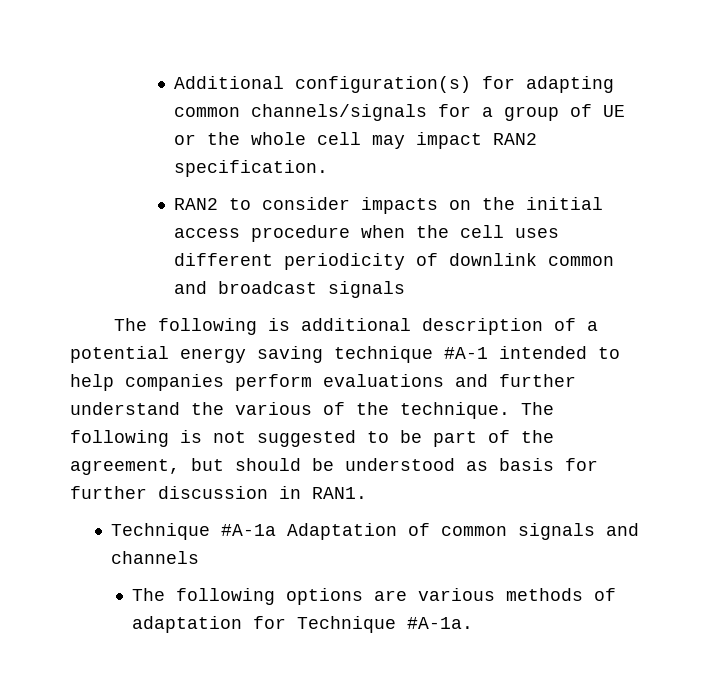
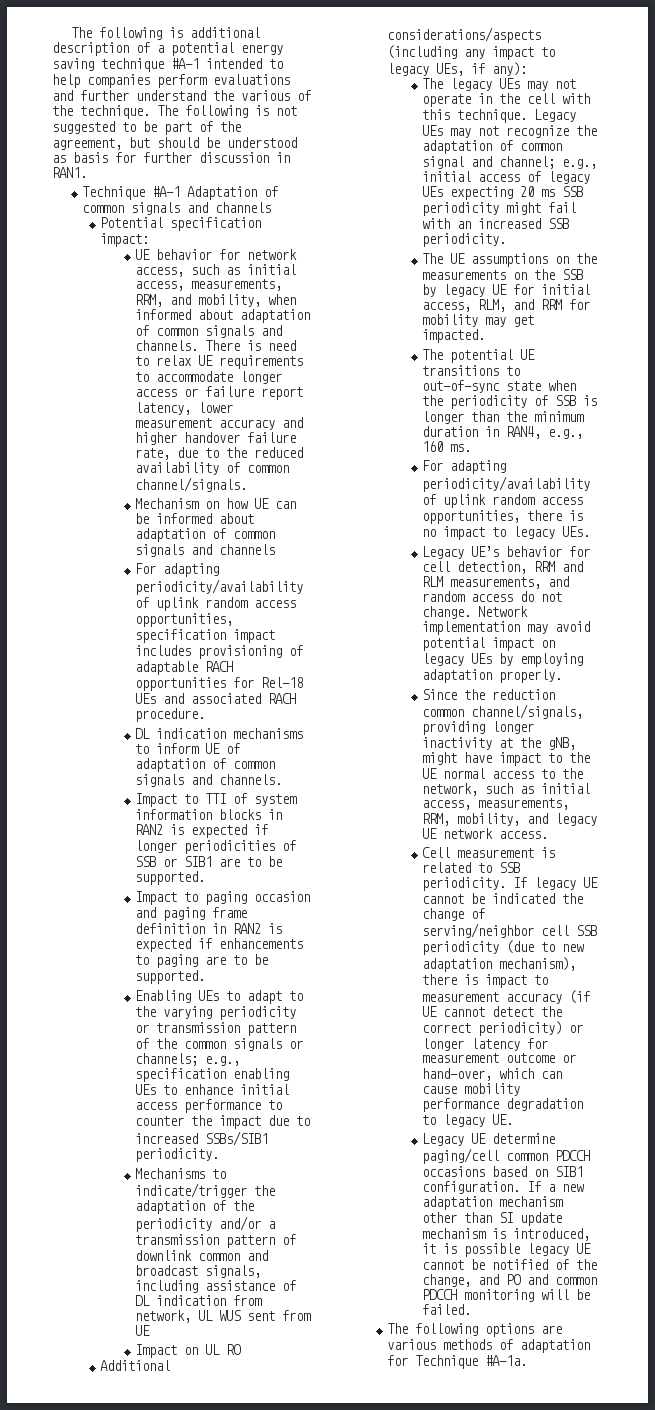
- Additional configuration(s) for adapting common channels/signals for a group of UE or the whole cell may impact RAN2 specification.
- RAN2 to consider impacts on the initial access procedure when the cell uses different periodicity of downlink common and broadcast signals
- Technique #A-1a Adaptation of common signals and channels
+ Technique #A-1 Adaptation of common signals and channels
+ Potential specification impact:
+ UE behavior for network access, such as initial access, measurements, RRM, and mobility, when informed about adaptation of common signals and channels. There is need to relax UE requirements to accommodate longer access or failure report latency, lower measurement accuracy and higher handover failure rate, due to the reduced availability of common channel/signals.
+ Mechanism on how UE can be informed about adaptation of common signals and channels
+ For adapting periodicity/availability of uplink random access opportunities, specification impact includes provisioning of adaptable RACH opportunities for Rel-18 UEs and associated RACH procedure.
+ DL indication mechanisms to inform UE of adaptation of common signals and channels.
+ Impact to TTI of system information blocks in RAN2 is expected if longer periodicities of SSB or SIB1 are to be supported.
+ Impact to paging occasion and paging frame definition in RAN2 is expected if enhancements to paging are to be supported.
+ Enabling UEs to adapt to the varying periodicity or transmission pattern of the common signals or channels; e.g., specification enabling UEs to enhance initial access performance to counter the impact due to increased SSBs/SIB1 periodicity.
+ Mechanisms to indicate/trigger the adaptation of the periodicity and/or a transmission pattern of downlink common and broadcast signals, including assistance of DL indication from network, UL WUS sent from UE
+ Impact on UL RO
+ Additional considerations/aspects (including any impact to legacy UEs, if any):
+ The legacy UEs may not operate in the cell with this technique. Legacy UEs may not recognize the adaptation of common signal and channel; e.g., initial access of legacy UEs expecting 20 ms SSB periodicity might fail with an increased SSB periodicity.
+ The UE assumptions on the measurements on the SSB by legacy UE for initial access, RLM, and RRM for mobility may get impacted.
+ The potential UE transitions to out-of-sync state when the periodicity of SSB is longer than the minimum duration in RAN4, e.g., 160 ms.
+ For adapting periodicity/availability of uplink random access opportunities, there is no impact to legacy UEs.
+ Legacy UE’s behavior for cell detection, RRM and RLM measurements, and random access do not change. Network implementation may avoid potential impact on legacy UEs by employing adaptation properly.
+ Since the reduction common channel/signals, providing longer inactivity at the gNB, might have impact to the UE normal access to the network, such as initial access, measurements, RRM, mobility, and legacy UE network access.
+ Cell measurement is related to SSB periodicity. If legacy UE cannot be indicated the change of serving/neighbor cell SSB periodicity (due to new adaptation mechanism), there is impact to measurement accuracy (if UE cannot detect the correct periodicity) or longer latency for measurement outcome or hand-over, which can cause mobility performance degradation to legacy UE.
+ Legacy UE determine paging/cell common PDCCH occasions based on SIB1 configuration. If a new adaptation mechanism other than SI update mechanism is introduced, it is possible legacy UE cannot be notified of the change, and PO and common PDCCH monitoring will be failed.

